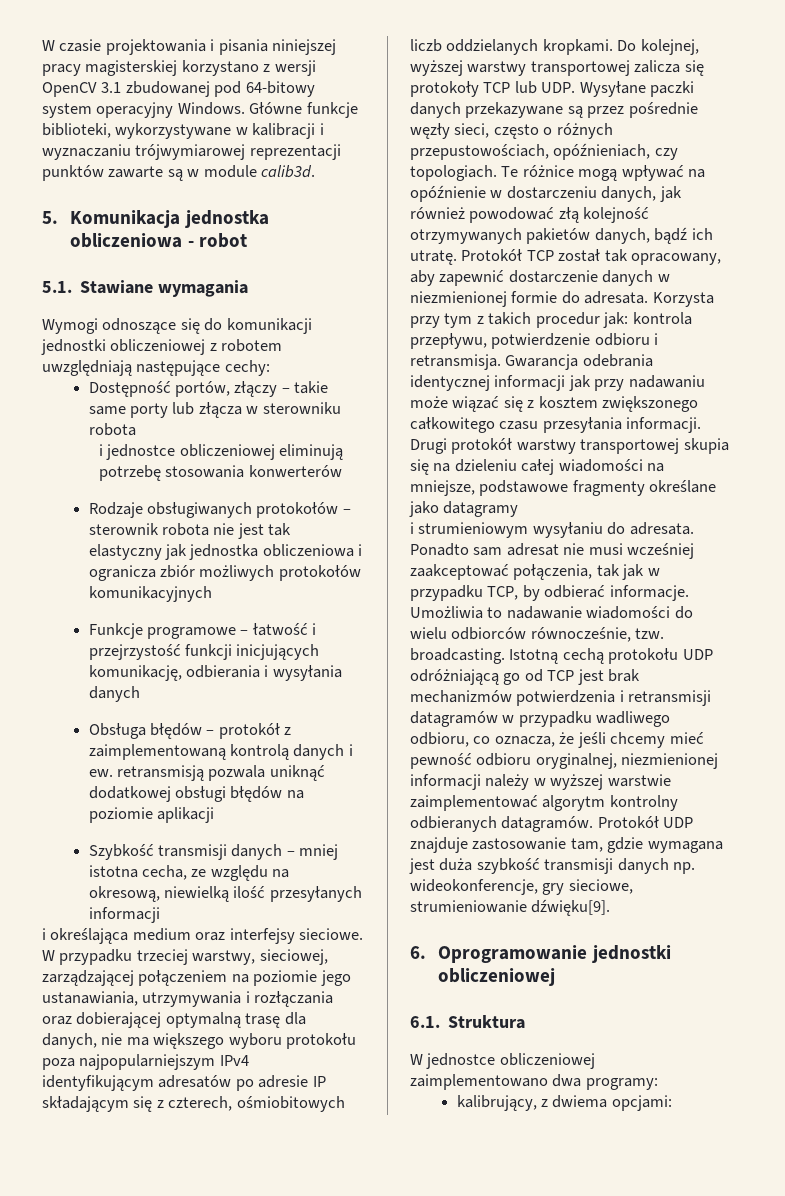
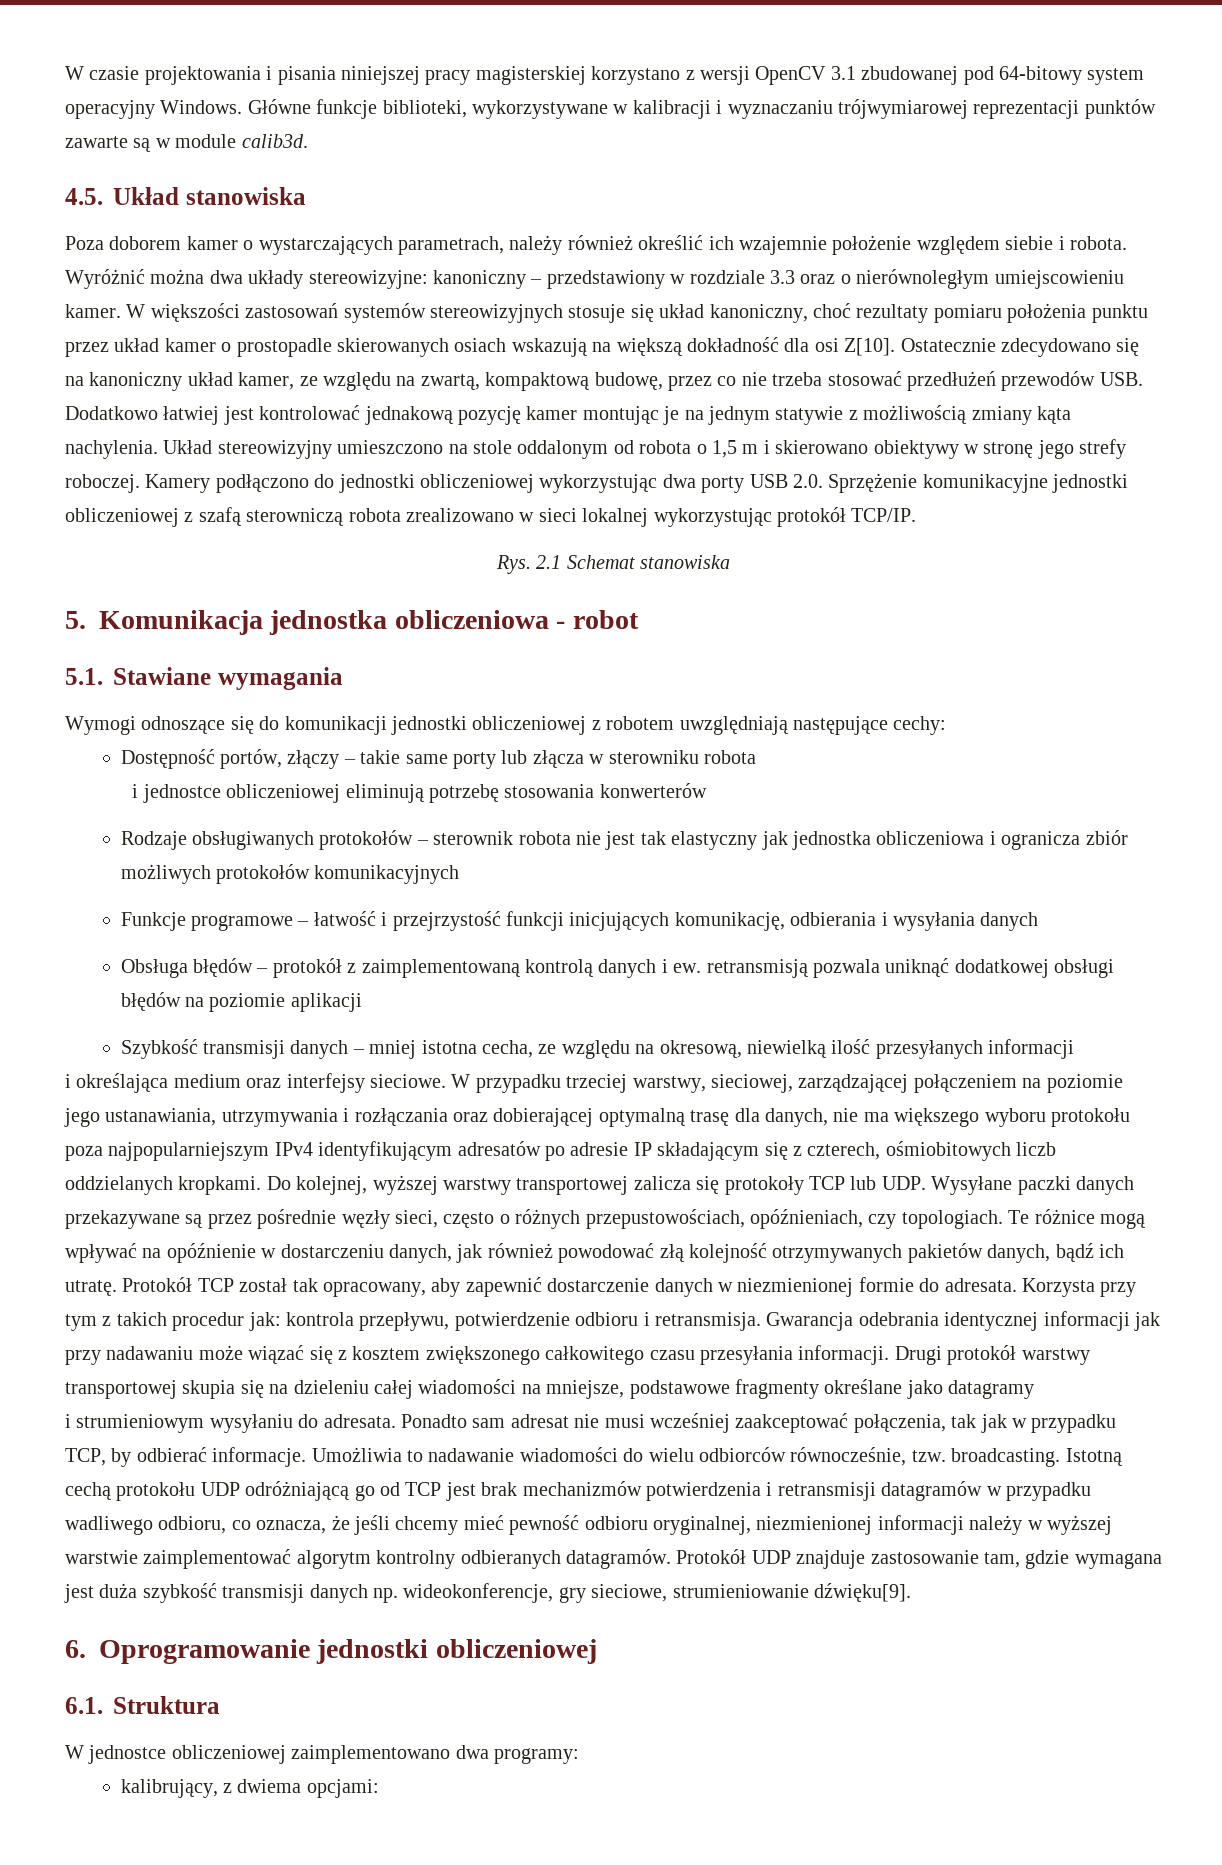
+ 4.5. Układ stanowiska
+ Poza doborem kamer o wystarczających parametrach, należy również określić ich wzajemnie położenie względem siebie i robota. Wyróżnić można dwa układy stereowizyjne: kanoniczny – przedstawiony w rozdziale 3.3 oraz o nierównoległym umiejscowieniu kamer. W większości zastosowań systemów stereowizyjnych stosuje się układ kanoniczny, choć rezultaty pomiaru położenia punktu przez układ kamer o prostopadle skierowanych osiach wskazują na większą dokładność dla osi Z[10]. Ostatecznie zdecydowano się na kanoniczny układ kamer, ze względu na zwartą, kompaktową budowę, przez co nie trzeba stosować przedłużeń przewodów USB. Dodatkowo łatwiej jest kontrolować jednakową pozycję kamer montując je na jednym statywie z możliwością zmiany kąta nachylenia. Układ stereowizyjny umieszczono na stole oddalonym od robota o 1,5 m i skierowano obiektywy w stronę jego strefy roboczej. Kamery podłączono do jednostki obliczeniowej wykorzystując dwa porty USB 2.0. Sprzężenie komunikacyjne jednostki obliczeniowej z szafą sterowniczą robota zrealizowano w sieci lokalnej wykorzystując protokół TCP/IP.
+ Rys. 2.1 Schemat stanowiska

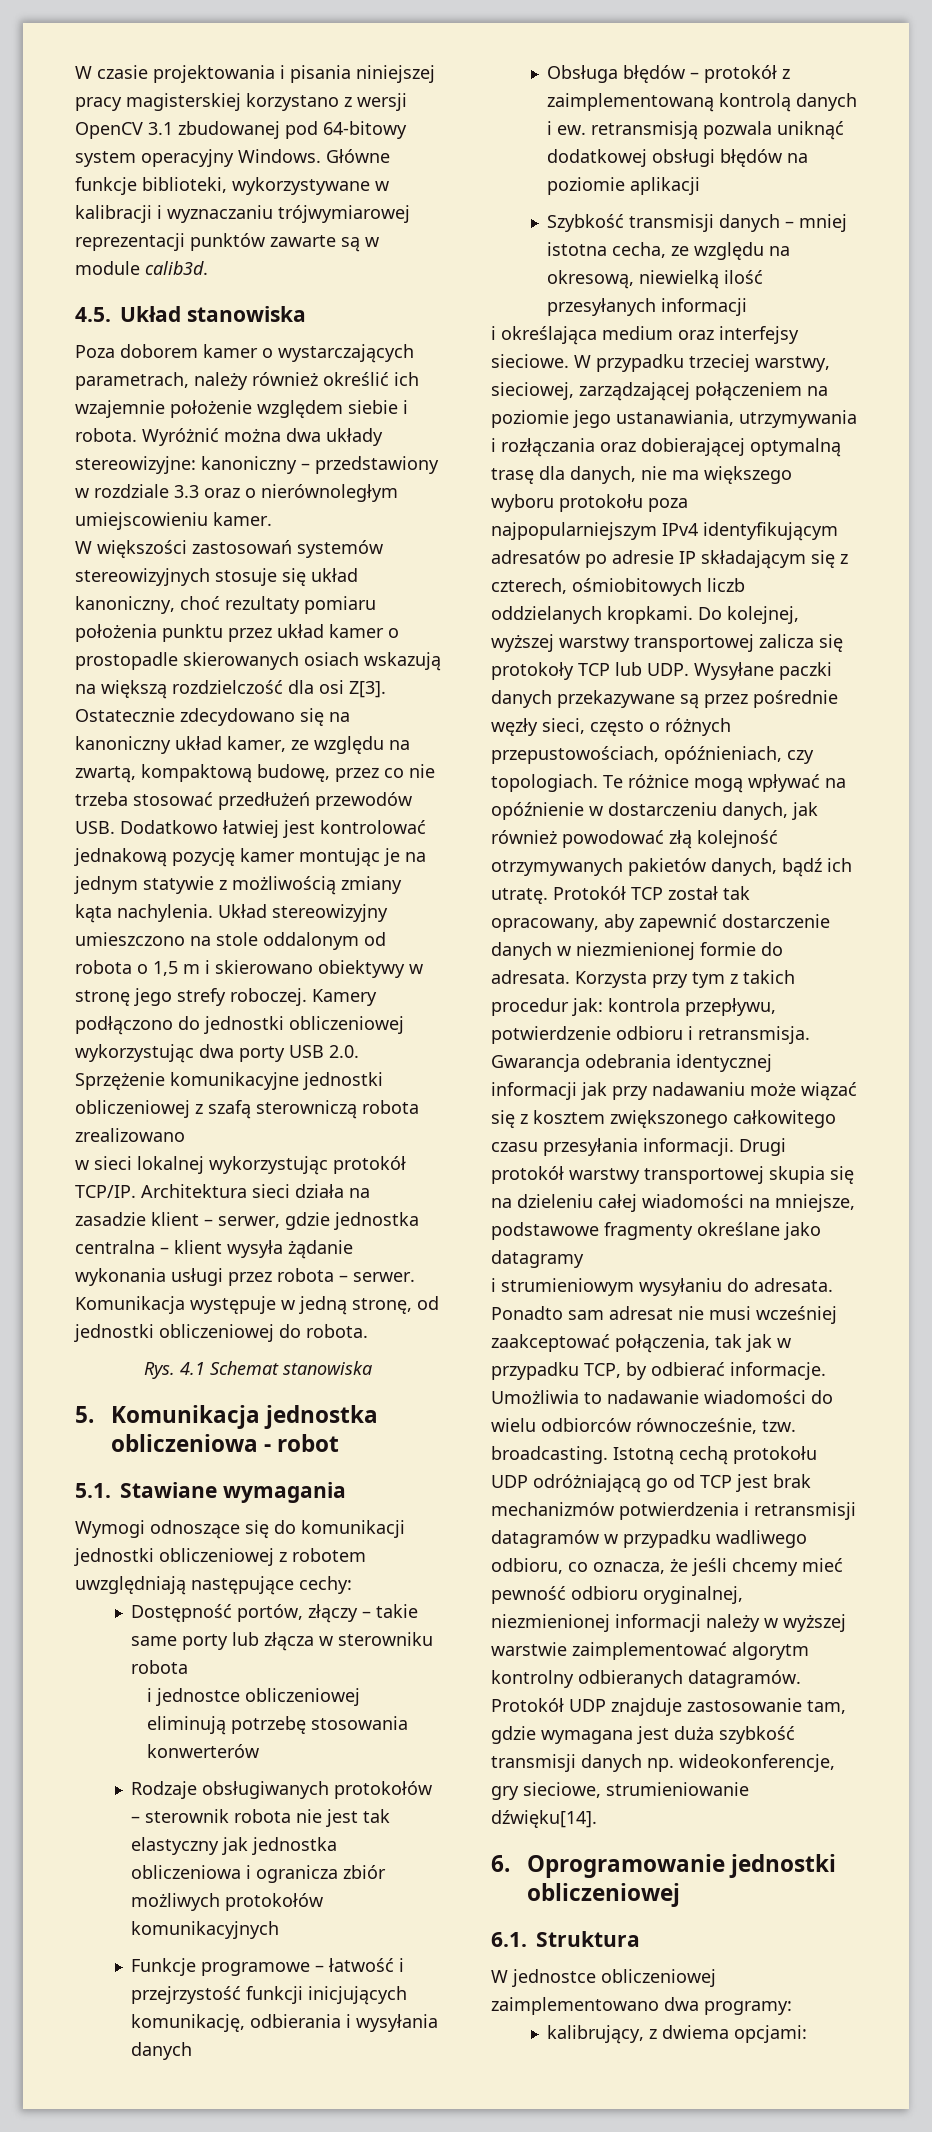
- Wyróżnić można dwa układy stereowizyjne: kanoniczny – przedstawiony w rozdziale 3.3 oraz o nierównoległym umiejscowieniu kamer. W większości zastosowań systemów stereowizyjnych stosuje się układ kanoniczny, choć rezultaty pomiaru położenia punktu przez układ kamer o prostopadle skierowanych osiach wskazują na większą dokładność dla osi Z[10].
+ Wyróżnić można dwa układy stereowizyjne: kanoniczny – przedstawiony w rozdziale 3.3 oraz o nierównoległym umiejscowieniu kamer.
+ W większości zastosowań systemów stereowizyjnych stosuje się układ kanoniczny, choć rezultaty pomiaru położenia punktu przez układ kamer o prostopadle skierowanych osiach wskazują na większą rozdzielczość dla osi Z[3].
- Kamery podłączono do jednostki obliczeniowej wykorzystując dwa porty USB 2.0. Sprzężenie komunikacyjne jednostki obliczeniowej z szafą sterowniczą robota zrealizowano w sieci lokalnej wykorzystując protokół TCP/IP.
+ Kamery podłączono do jednostki obliczeniowej wykorzystując dwa porty USB 2.0. Sprzężenie komunikacyjne jednostki obliczeniowej z szafą sterowniczą robota zrealizowano
+ w sieci lokalnej wykorzystując protokół TCP/IP. Architektura sieci działa na zasadzie klient – serwer, gdzie jednostka centralna – klient wysyła żądanie wykonania usługi przez robota – serwer. Komunikacja występuje w jedną stronę, od jednostki obliczeniowej do robota.
- Rys. 2.1 Schemat stanowiska
+ Rys. 4.1 Schemat stanowiska
- Protokół UDP znajduje zastosowanie tam, gdzie wymagana jest duża szybkość transmisji danych np. wideokonferencje, gry sieciowe, strumieniowanie dźwięku[9].
+ Protokół UDP znajduje zastosowanie tam, gdzie wymagana jest duża szybkość transmisji danych np. wideokonferencje, gry sieciowe, strumieniowanie dźwięku[14].

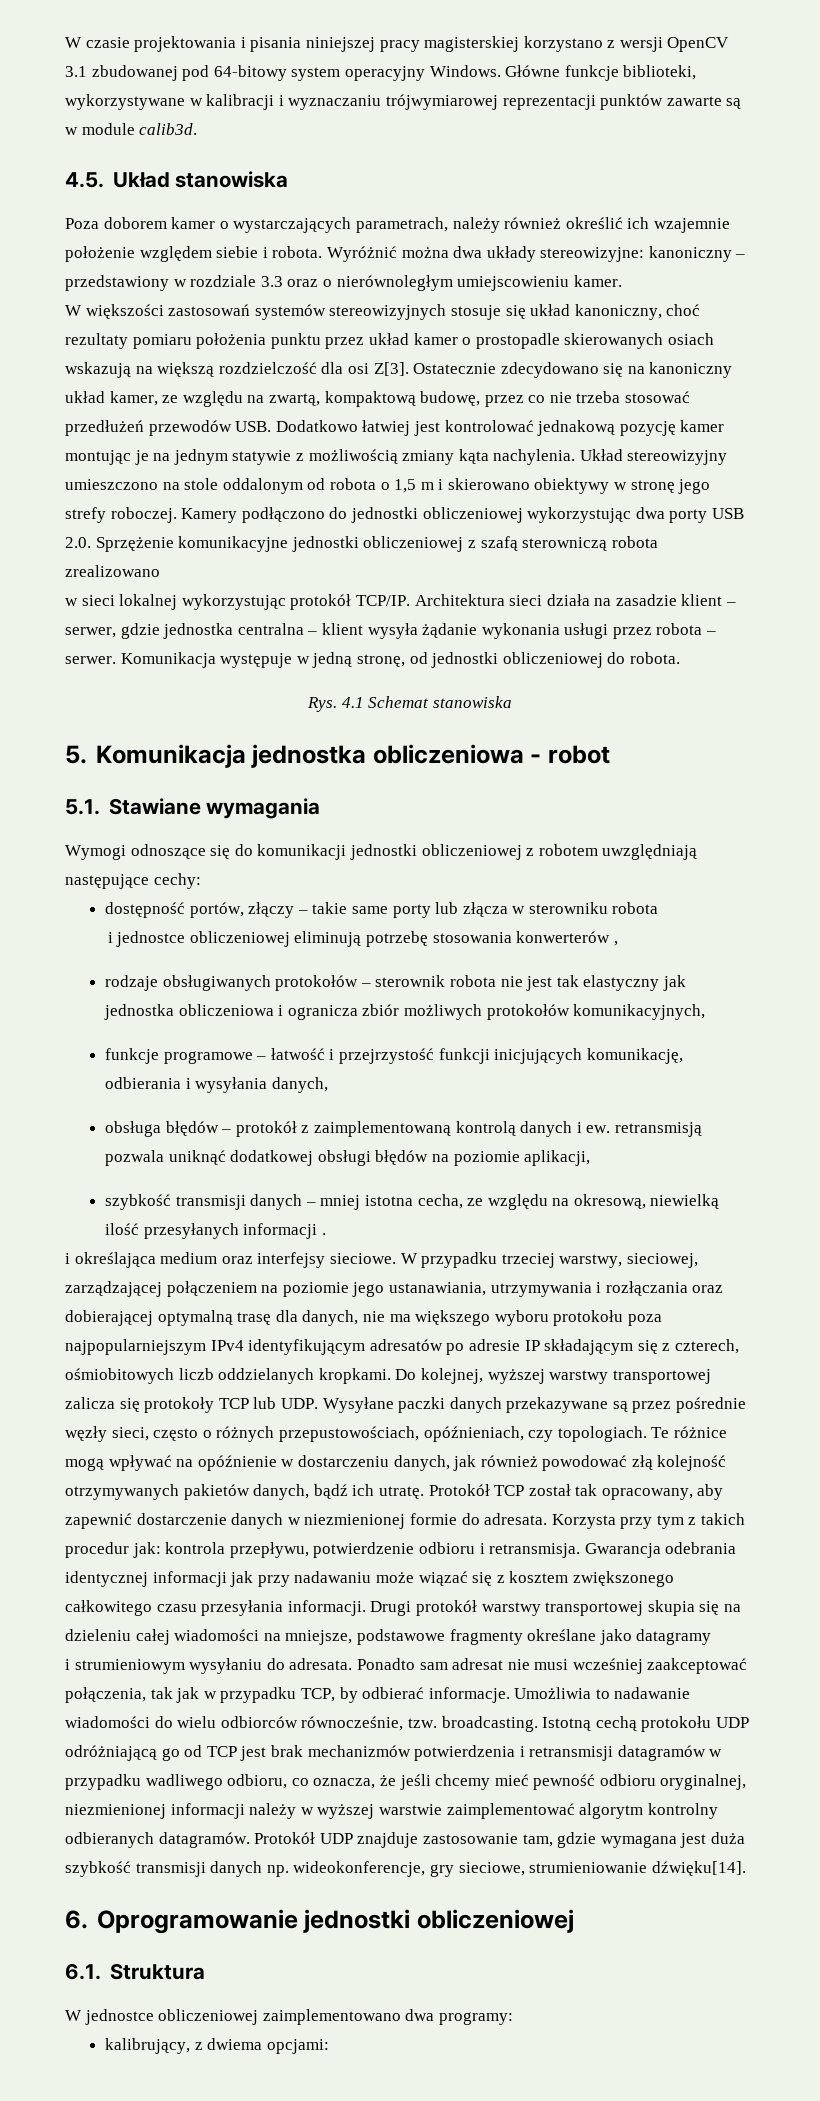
- Dostępność portów, złączy – takie same porty lub złącza w sterowniku robota
+ dostępność portów, złączy – takie same porty lub złącza w sterowniku robota
- i jednostce obliczeniowej eliminują potrzebę stosowania konwerterów
- Rodzaje obsługiwanych protokołów – sterownik robota nie jest tak elastyczny jak jednostka obliczeniowa i ogranicza zbiór możliwych protokołów komunikacyjnych
- Funkcje programowe – łatwość i przejrzystość funkcji inicjujących komunikację, odbierania i wysyłania danych
- Obsługa błędów – protokół z zaimplementowaną kontrolą danych i ew. retransmisją pozwala uniknąć dodatkowej obsługi błędów na poziomie aplikacji
- Szybkość transmisji danych – mniej istotna cecha, ze względu na okresową, niewielką ilość przesyłanych informacji
+ i jednostce obliczeniowej eliminują potrzebę stosowania konwerterów ,
+ rodzaje obsługiwanych protokołów – sterownik robota nie jest tak elastyczny jak jednostka obliczeniowa i ogranicza zbiór możliwych protokołów komunikacyjnych,
+ funkcje programowe – łatwość i przejrzystość funkcji inicjujących komunikację, odbierania i wysyłania danych,
+ obsługa błędów – protokół z zaimplementowaną kontrolą danych i ew. retransmisją pozwala uniknąć dodatkowej obsługi błędów na poziomie aplikacji,
+ szybkość transmisji danych – mniej istotna cecha, ze względu na okresową, niewielką ilość przesyłanych informacji .

